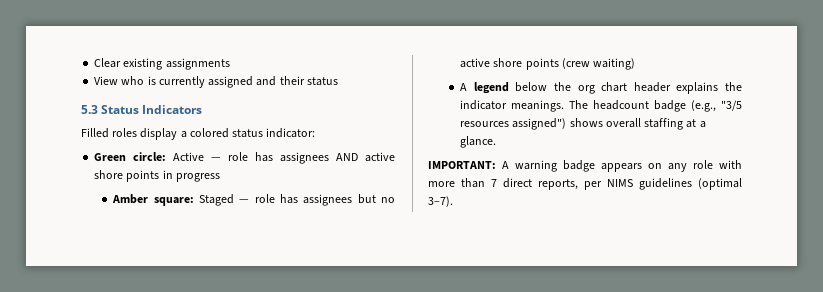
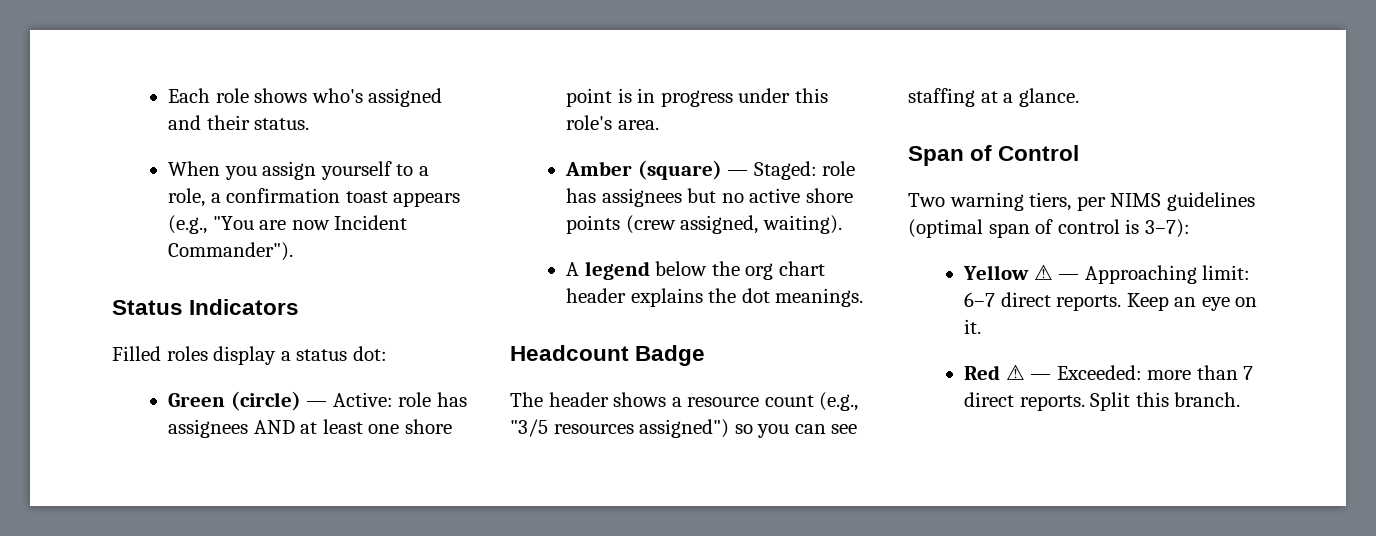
- Clear existing assignments
- View who is currently assigned and their status
- 5.3 Status Indicators
+ Each role shows who's assigned and their status.
+ When you assign yourself to a role, a confirmation toast appears (e.g., "You are now Incident Commander").
+ Status Indicators
- Filled roles display a colored status indicator:
- Green circle: Active — role has assignees AND active shore points in progress
- Amber square: Staged — role has assignees but no active shore points (crew waiting)
+ Filled roles display a status dot:
+ Green (circle) — Active: role has assignees AND at least one shore point is in progress under this role's area.
+ Amber (square) — Staged: role has assignees but no active shore points (crew assigned, waiting).
- A legend below the org chart header explains the indicator meanings. The headcount badge (e.g., "3/5 resources assigned") shows overall staffing at a glance.
- IMPORTANT: A warning badge appears on any role with more than 7 direct reports, per NIMS guidelines (optimal 3–7).
+ A legend below the org chart header explains the dot meanings.
+ Headcount Badge
+ The header shows a resource count (e.g., "3/5 resources assigned") so you can see staffing at a glance.
+ Span of Control
+ Two warning tiers, per NIMS guidelines (optimal span of control is 3–7):
+ Yellow ⚠ — Approaching limit: 6–7 direct reports. Keep an eye on it.
+ Red ⚠ — Exceeded: more than 7 direct reports. Split this branch.

